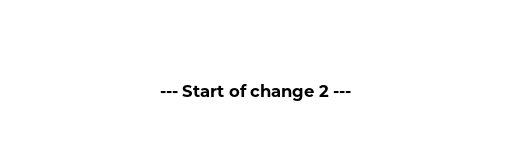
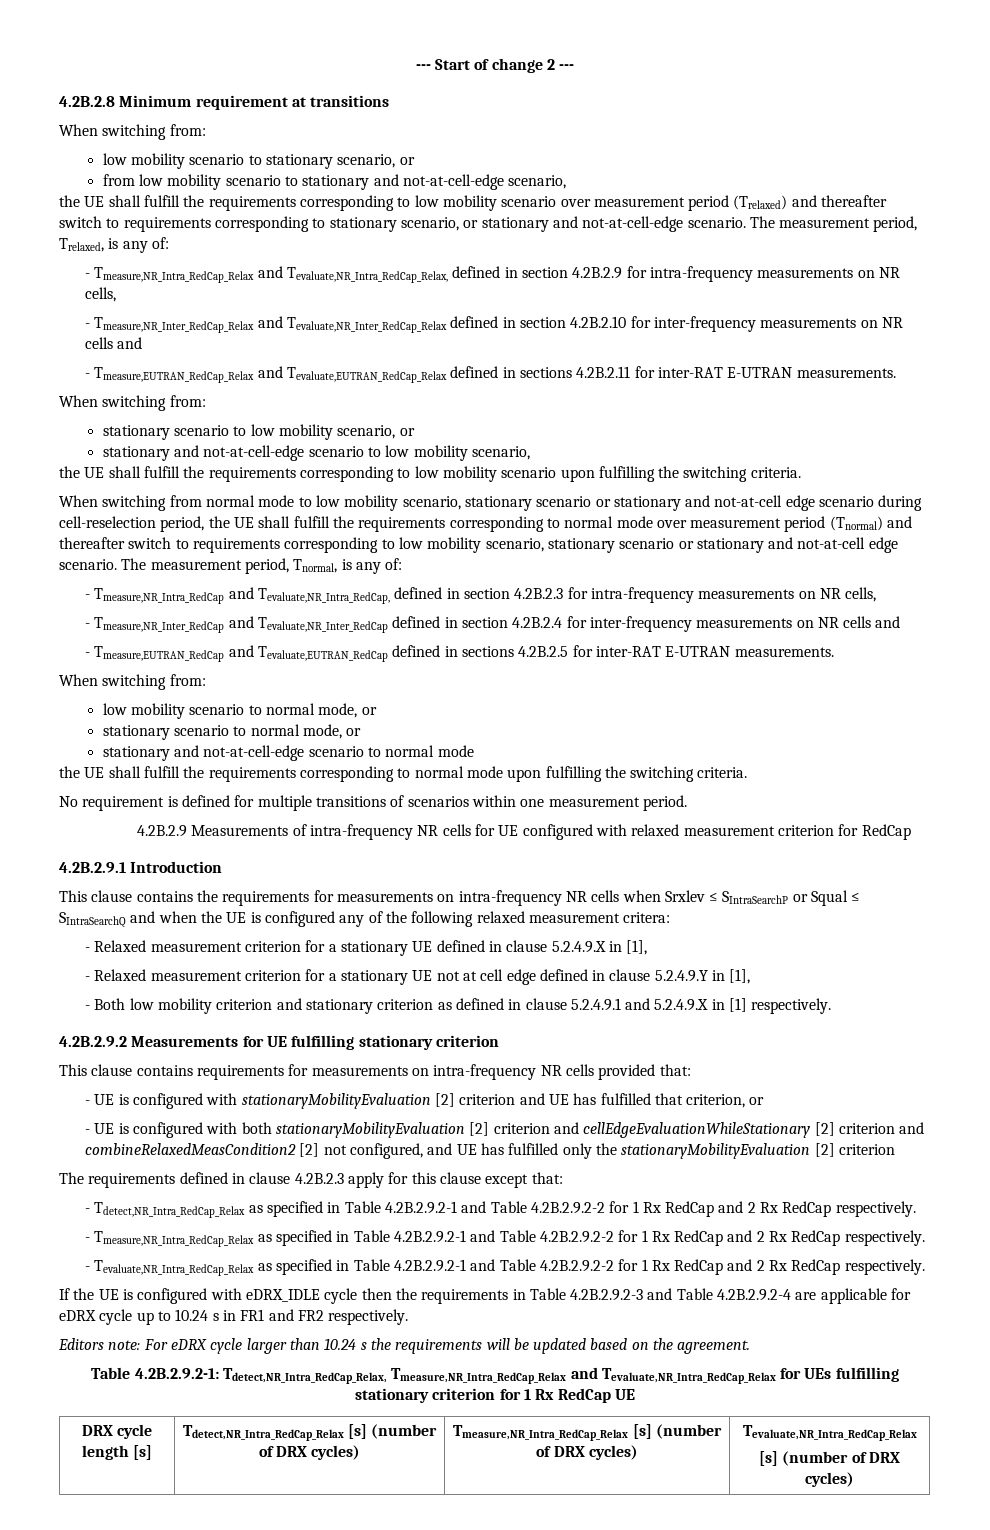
+ 4.2B.2.8 Minimum requirement at transitions
+ When switching from:
+ low mobility scenario to stationary scenario, or
+ from low mobility scenario to stationary and not-at-cell-edge scenario,
+ the UE shall fulfill the requirements corresponding to low mobility scenario over measurement period (Trelaxed) and thereafter switch to requirements corresponding to stationary scenario, or stationary and not-at-cell-edge scenario. The measurement period, Trelaxed, is any of:
+ - Tmeasure,NR_Intra_RedCap_Relax and Tevaluate,NR_Intra_RedCap_Relax, defined in section 4.2B.2.9 for intra-frequency measurements on NR cells,
+ - Tmeasure,NR_Inter_RedCap_Relax and Tevaluate,NR_Inter_RedCap_Relax defined in section 4.2B.2.10 for inter-frequency measurements on NR cells and
+ - Tmeasure,EUTRAN_RedCap_Relax and Tevaluate,EUTRAN_RedCap_Relax defined in sections 4.2B.2.11 for inter-RAT E-UTRAN measurements.
+ When switching from:
+ stationary scenario to low mobility scenario, or
+ stationary and not-at-cell-edge scenario to low mobility scenario,
+ the UE shall fulfill the requirements corresponding to low mobility scenario upon fulfilling the switching criteria.
+ When switching from normal mode to low mobility scenario, stationary scenario or stationary and not-at-cell edge scenario during cell-reselection period, the UE shall fulfill the requirements corresponding to normal mode over measurement period (Tnormal) and thereafter switch to requirements corresponding to low mobility scenario, stationary scenario or stationary and not-at-cell edge scenario. The measurement period, Tnormal, is any of:
+ - Tmeasure,NR_Intra_RedCap and Tevaluate,NR_Intra_RedCap, defined in section 4.2B.2.3 for intra-frequency measurements on NR cells,
+ - Tmeasure,NR_Inter_RedCap and Tevaluate,NR_Inter_RedCap defined in section 4.2B.2.4 for inter-frequency measurements on NR cells and
+ - Tmeasure,EUTRAN_RedCap and Tevaluate,EUTRAN_RedCap defined in sections 4.2B.2.5 for inter-RAT E-UTRAN measurements.
+ When switching from:
+ low mobility scenario to normal mode, or
+ stationary scenario to normal mode, or
+ stationary and not-at-cell-edge scenario to normal mode
+ the UE shall fulfill the requirements corresponding to normal mode upon fulfilling the switching criteria.
+ No requirement is defined for multiple transitions of scenarios within one measurement period.
+ 4.2B.2.9 Measurements of intra-frequency NR cells for UE configured with relaxed measurement criterion for RedCap
+ 4.2B.2.9.1 Introduction
+ This clause contains the requirements for measurements on intra-frequency NR cells when Srxlev ≤ SIntraSearchP or Squal ≤ SIntraSearchQ and when the UE is configured any of the following relaxed measurement critera:
+ - Relaxed measurement criterion for a stationary UE defined in clause 5.2.4.9.X in [1],
+ - Relaxed measurement criterion for a stationary UE not at cell edge defined in clause 5.2.4.9.Y in [1],
+ - Both low mobility criterion and stationary criterion as defined in clause 5.2.4.9.1 and 5.2.4.9.X in [1] respectively.
+ 4.2B.2.9.2 Measurements for UE fulfilling stationary criterion
+ This clause contains requirements for measurements on intra-frequency NR cells provided that:
+ - UE is configured with stationaryMobilityEvaluation [2] criterion and UE has fulfilled that criterion, or
+ - UE is configured with both stationaryMobilityEvaluation [2] criterion and cellEdgeEvaluationWhileStationary [2] criterion and combineRelaxedMeasCondition2 [2] not configured, and UE has fulfilled only the stationaryMobilityEvaluation [2] criterion
+ The requirements defined in clause 4.2B.2.3 apply for this clause except that:
+ - Tdetect,NR_Intra_RedCap_Relax as specified in Table 4.2B.2.9.2-1 and Table 4.2B.2.9.2-2 for 1 Rx RedCap and 2 Rx RedCap respectively.
+ - Tmeasure,NR_Intra_RedCap_Relax as specified in Table 4.2B.2.9.2-1 and Table 4.2B.2.9.2-2 for 1 Rx RedCap and 2 Rx RedCap respectively.
+ - Tevaluate,NR_Intra_RedCap_Relax as specified in Table 4.2B.2.9.2-1 and Table 4.2B.2.9.2-2 for 1 Rx RedCap and 2 Rx RedCap respectively.
+ If the UE is configured with eDRX_IDLE cycle then the requirements in Table 4.2B.2.9.2-3 and Table 4.2B.2.9.2-4 are applicable for eDRX cycle up to 10.24 s in FR1 and FR2 respectively.
+ Editors note: For eDRX cycle larger than 10.24 s the requirements will be updated based on the agreement.
+ Table 4.2B.2.9.2-1: Tdetect,NR_Intra_RedCap_Relax, Tmeasure,NR_Intra_RedCap_Relax and Tevaluate,NR_Intra_RedCap_Relax for UEs fulfilling stationary criterion for 1 Rx RedCap UE
+ DRX cycle length [s] | Tdetect,NR_Intra_RedCap_Relax [s] (number of DRX cycles) | Tmeasure,NR_Intra_RedCap_Relax [s] (number of DRX cycles) | Tevaluate,NR_Intra_RedCap_Relax
+ [s] (number of DRX cycles)

